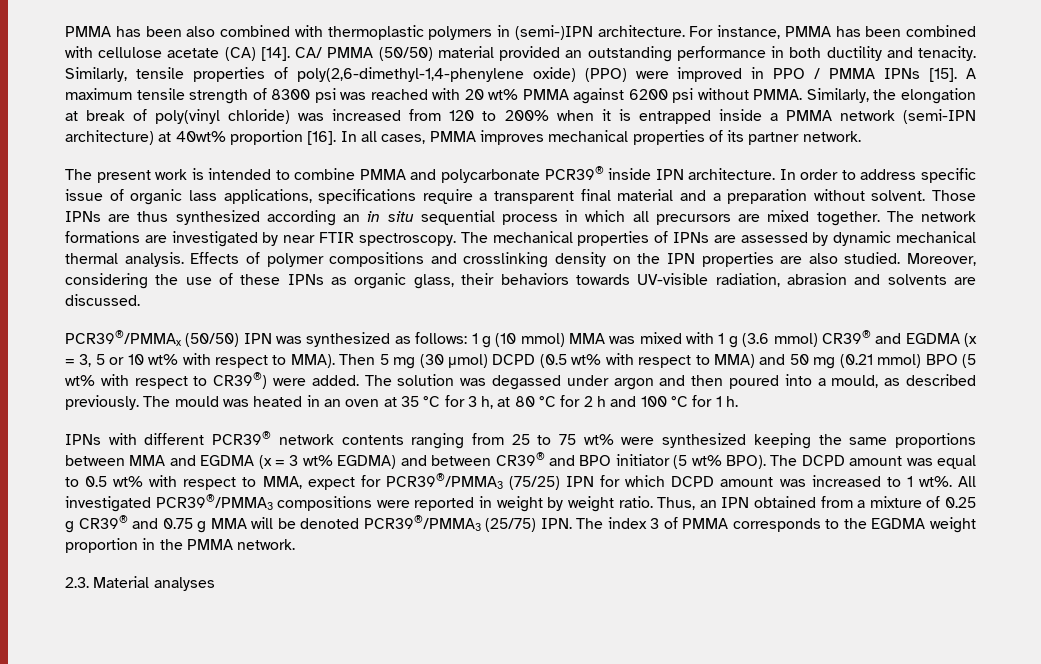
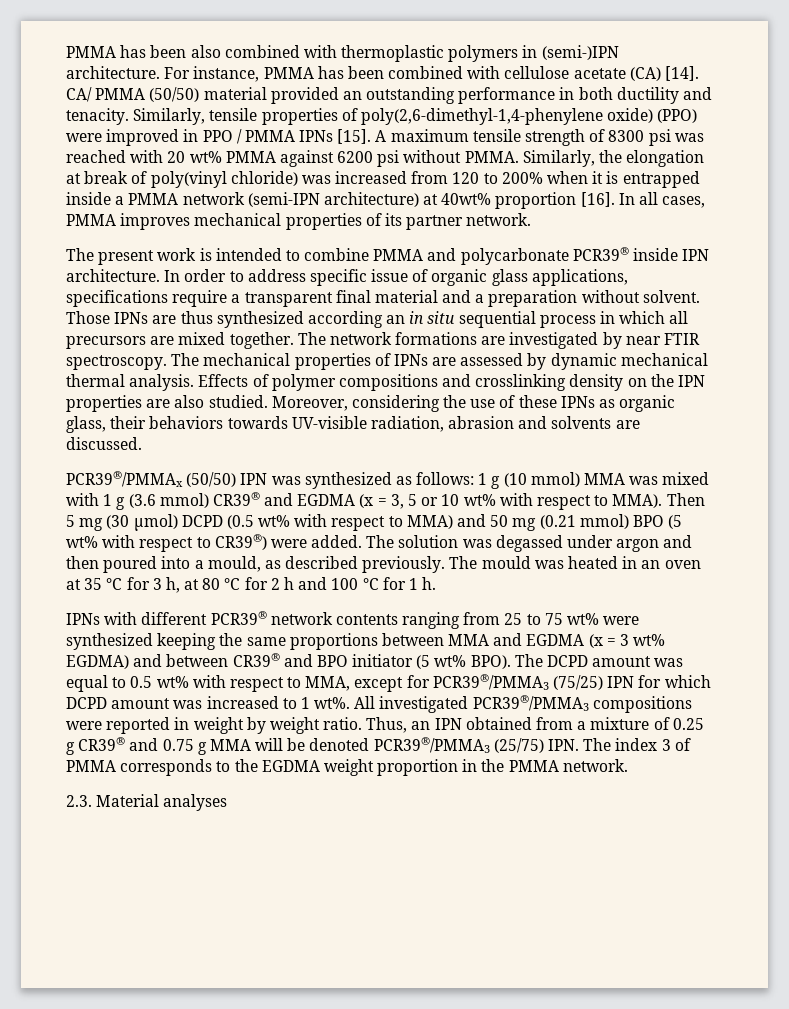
- In order to address specific issue of organic lass applications, specifications require a transparent final material and a preparation without solvent.
+ In order to address specific issue of organic glass applications, specifications require a transparent final material and a preparation without solvent.
- The DCPD amount was equal to 0.5 wt% with respect to MMA, expect for PCR39®/PMMA3 (75/25) IPN for which DCPD amount was increased to 1 wt%.
+ The DCPD amount was equal to 0.5 wt% with respect to MMA, except for PCR39®/PMMA3 (75/25) IPN for which DCPD amount was increased to 1 wt%.

